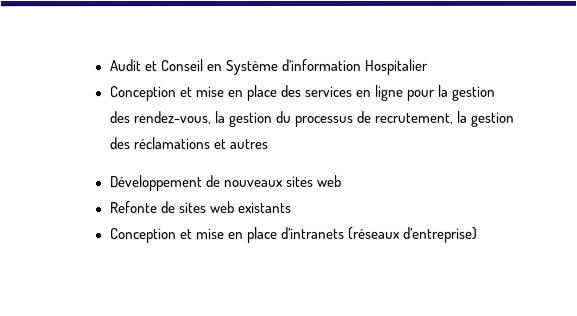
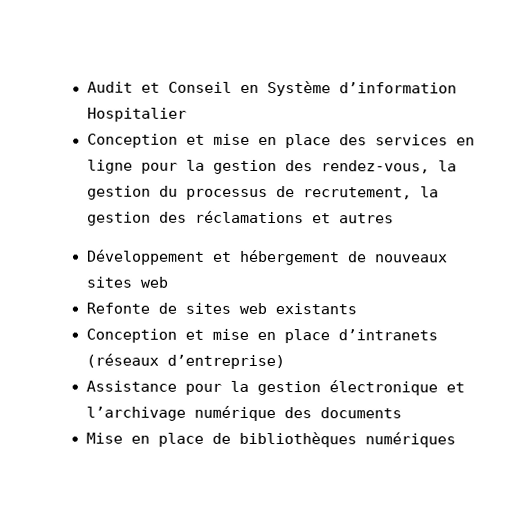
- Développement de nouveaux sites web
+ Développement et hébergement de nouveaux sites web
+ Assistance pour la gestion électronique et l’archivage numérique des documents
+ Mise en place de bibliothèques numériques

